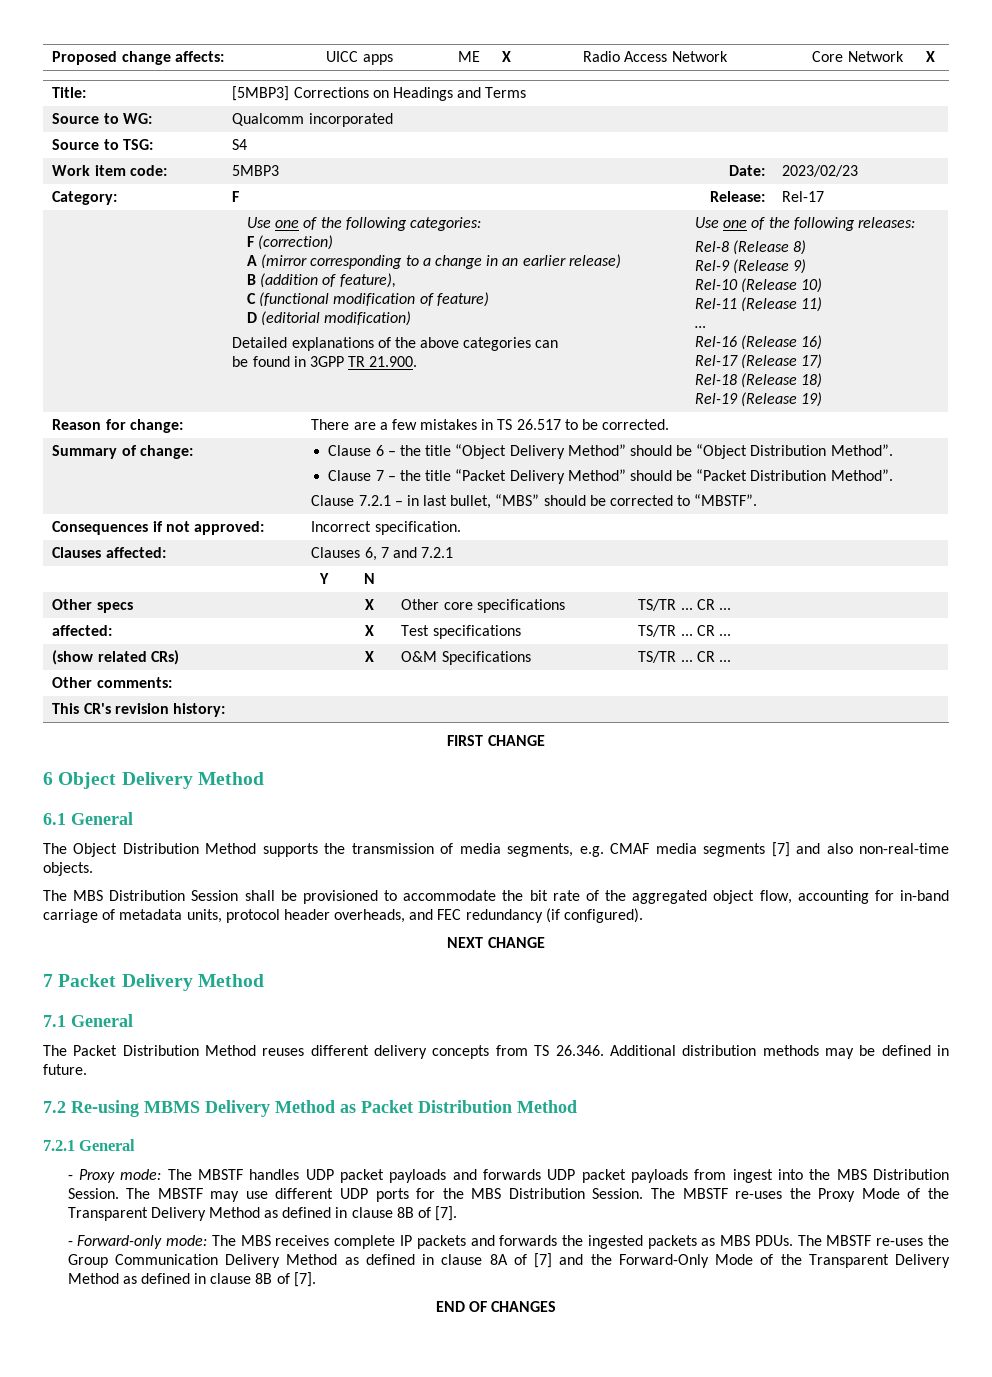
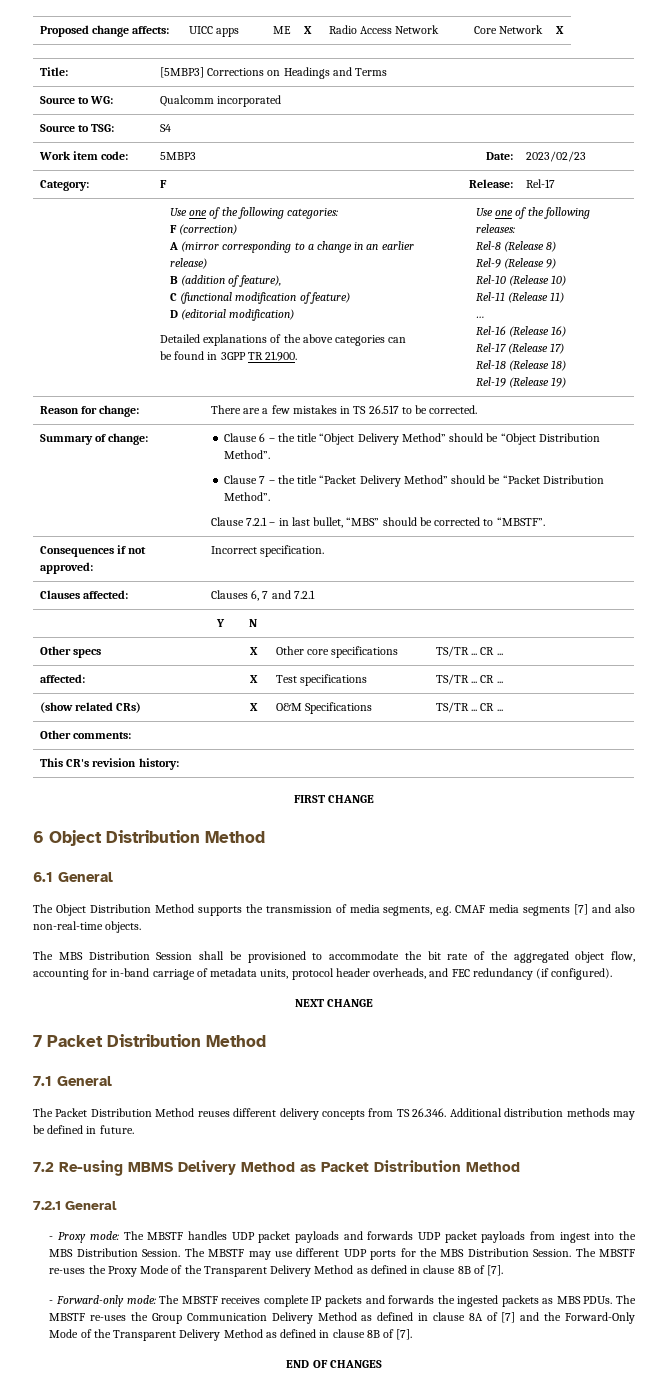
- 6 Object Delivery Method
+ 6 Object Distribution Method
- 7 Packet Delivery Method
+ 7 Packet Distribution Method
- - Forward-only mode: The MBS receives complete IP packets and forwards the ingested packets as MBS PDUs.
+ - Forward-only mode: The MBSTF receives complete IP packets and forwards the ingested packets as MBS PDUs.

